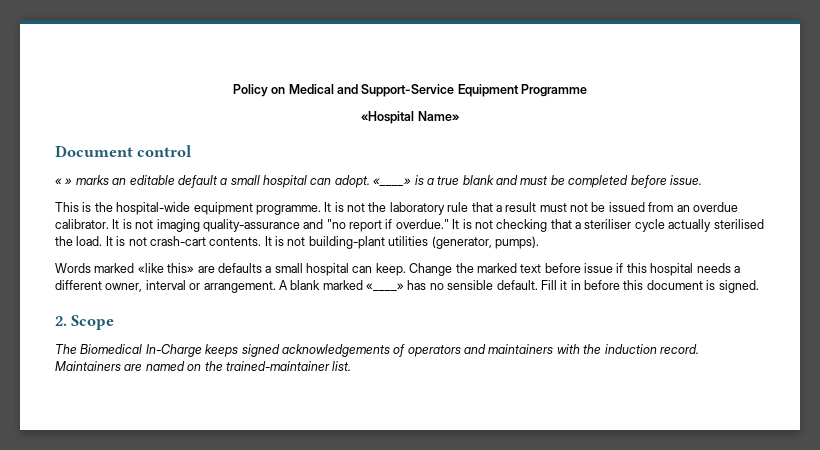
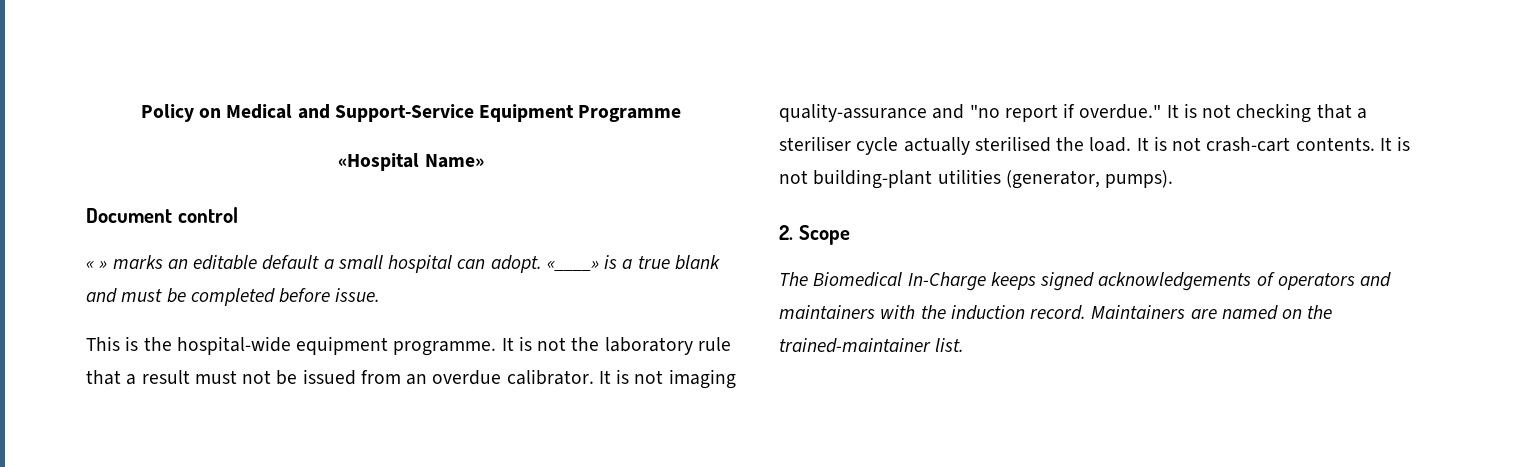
- Words marked «like this» are defaults a small hospital can keep. Change the marked text before issue if this hospital needs a different owner, interval or arrangement. A blank marked «____» has no sensible default. Fill it in before this document is signed.

